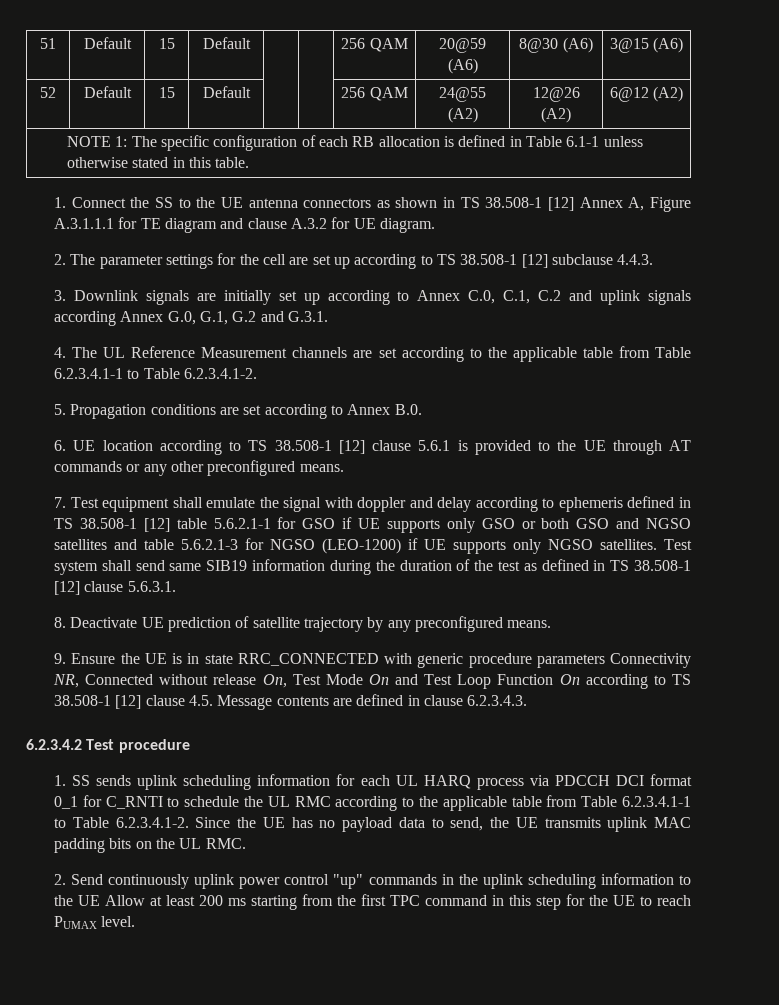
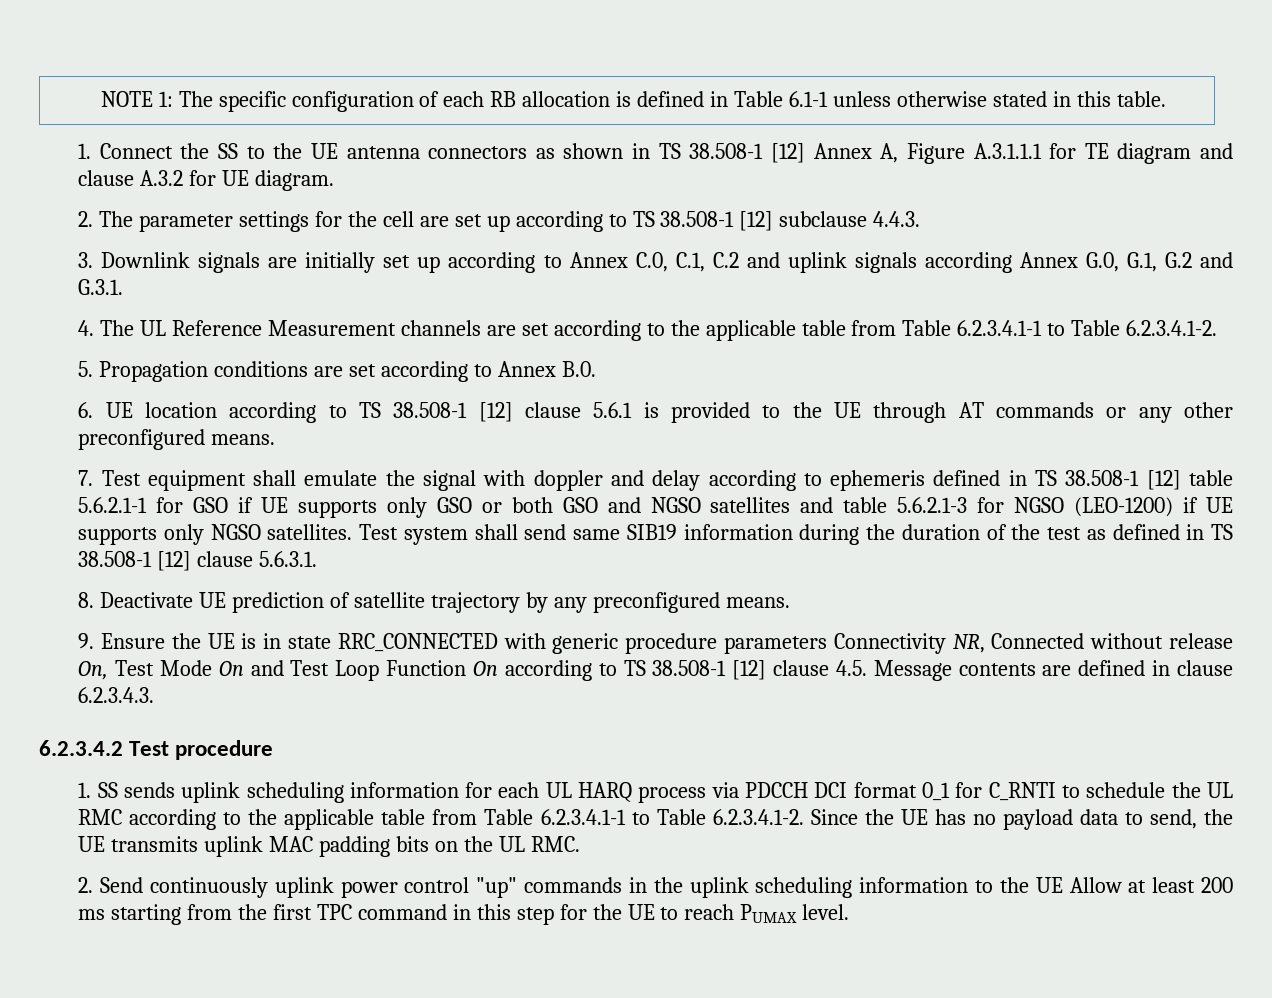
- 51 | Default | 15 | Default | | | 256 QAM | 20@59 (A6) | 8@30 (A6) | 3@15 (A6)
- 52 | Default | 15 | Default | | | 256 QAM | 24@55 (A2) | 12@26 (A2) | 6@12 (A2)

